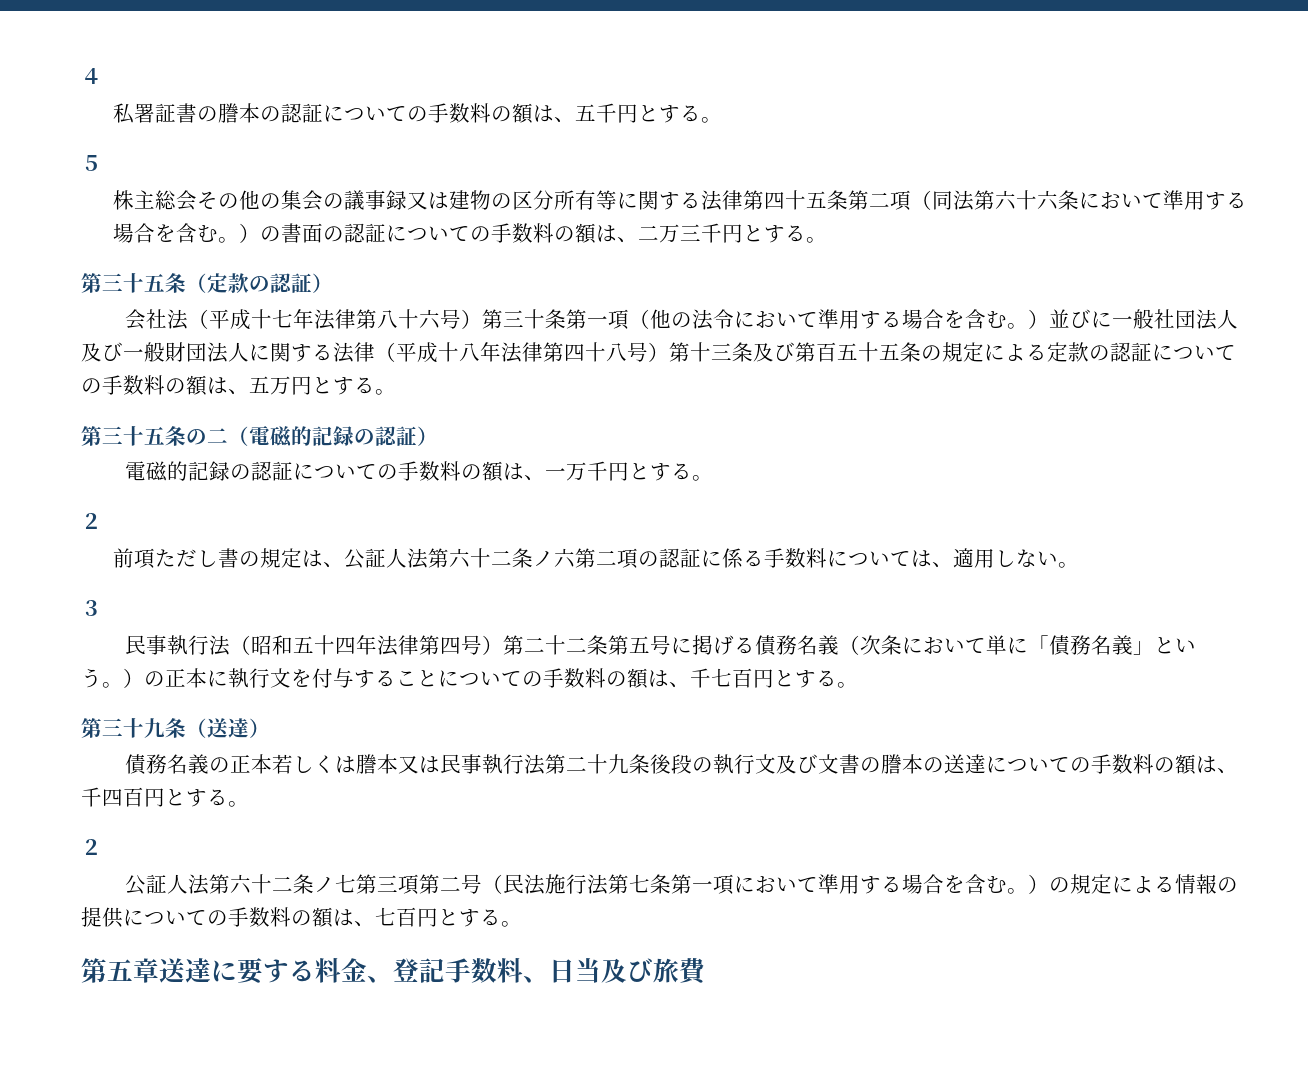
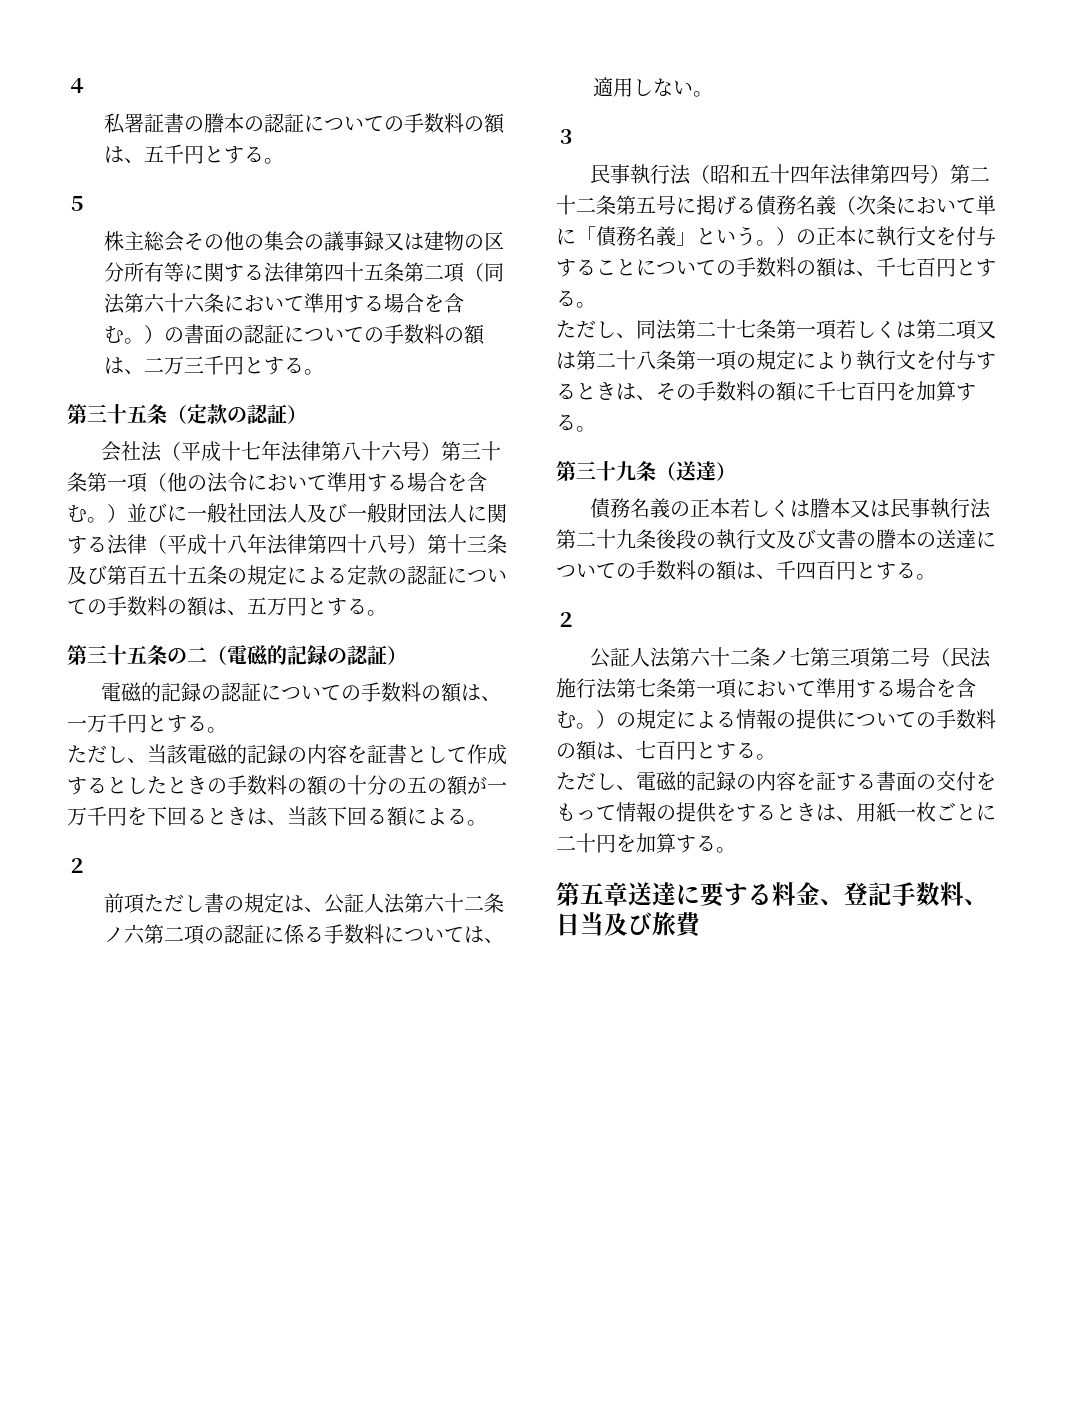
+ ただし、当該電磁的記録の内容を証書として作成するとしたときの手数料の額の十分の五の額が一万千円を下回るときは、当該下回る額による。
+ ただし、同法第二十七条第一項若しくは第二項又は第二十八条第一項の規定により執行文を付与するときは、その手数料の額に千七百円を加算する。
+ ただし、電磁的記録の内容を証する書面の交付をもって情報の提供をするときは、用紙一枚ごとに二十円を加算する。

